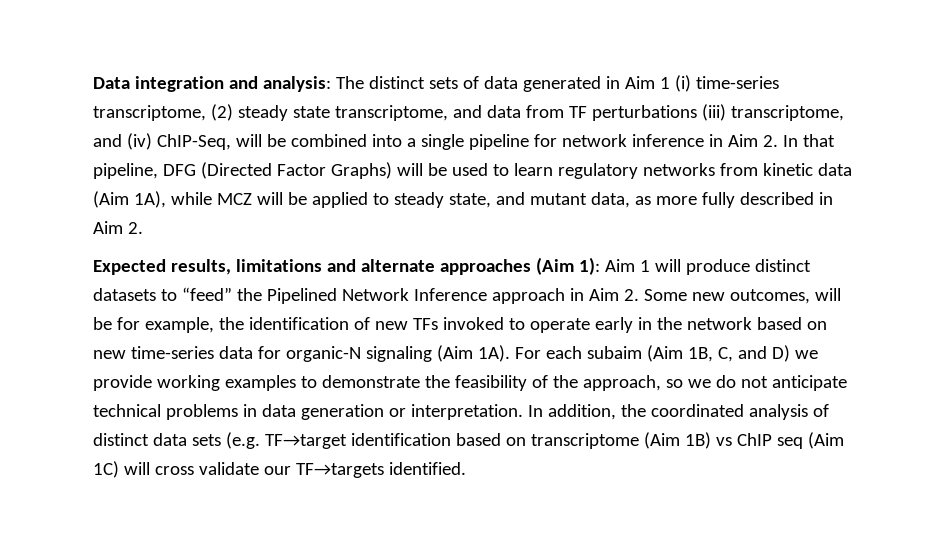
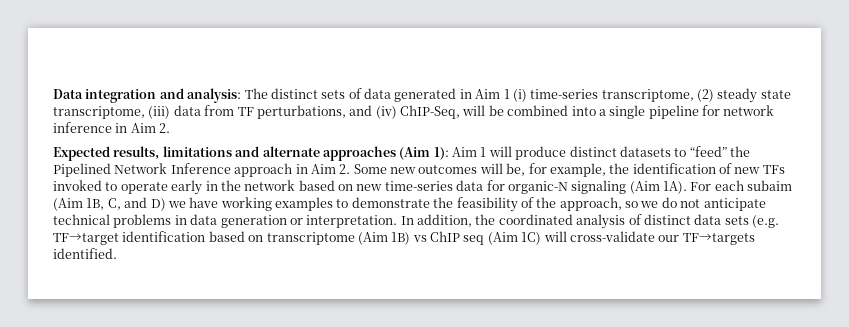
- Data integration and analysis: The distinct sets of data generated in Aim 1 (i) time-series transcriptome, (2) steady state transcriptome, and data from TF perturbations (iii) transcriptome, and (iv) ChIP-Seq, will be combined into a single pipeline for network inference in Aim 2. In that pipeline, DFG (Directed Factor Graphs) will be used to learn regulatory networks from kinetic data (Aim 1A), while MCZ will be applied to steady state, and mutant data, as more fully described in Aim 2.
+ Data integration and analysis: The distinct sets of data generated in Aim 1 (i) time-series transcriptome, (2) steady state transcriptome, (iii) data from TF perturbations, and (iv) ChIP-Seq, will be combined into a single pipeline for network inference in Aim 2.
- Expected results, limitations and alternate approaches (Aim 1): Aim 1 will produce distinct datasets to “feed” the Pipelined Network Inference approach in Aim 2. Some new outcomes, will be for example, the identification of new TFs invoked to operate early in the network based on new time-series data for organic-N signaling (Aim 1A).
+ Expected results, limitations and alternate approaches (Aim 1): Aim 1 will produce distinct datasets to “feed” the Pipelined Network Inference approach in Aim 2. Some new outcomes will be, for example, the identification of new TFs invoked to operate early in the network based on new time-series data for organic-N signaling (Aim 1A).
- For each subaim (Aim 1B, C, and D) we provide working examples to demonstrate the feasibility of the approach, so we do not anticipate technical problems in data generation or interpretation.
+ For each subaim (Aim 1B, C, and D) we have working examples to demonstrate the feasibility of the approach, so we do not anticipate technical problems in data generation or interpretation.
- In addition, the coordinated analysis of distinct data sets (e.g. TF→target identification based on transcriptome (Aim 1B) vs ChIP seq (Aim 1C) will cross validate our TF→targets identified.
+ In addition, the coordinated analysis of distinct data sets (e.g. TF→target identification based on transcriptome (Aim 1B) vs ChIP seq (Aim 1C) will cross-validate our TF→targets identified.

